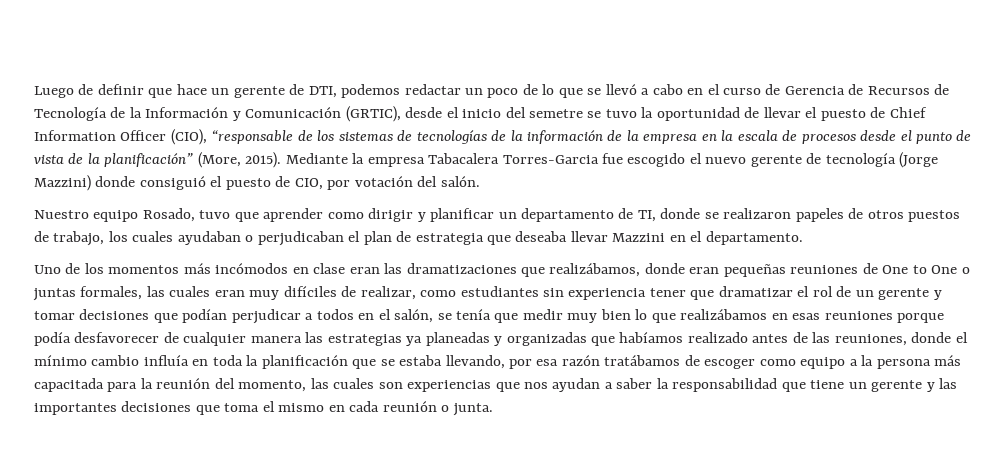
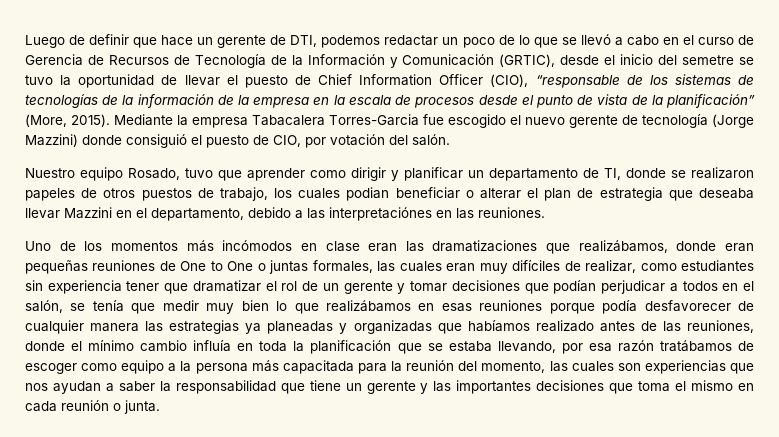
- Nuestro equipo Rosado, tuvo que aprender como dirigir y planificar un departamento de TI, donde se realizaron papeles de otros puestos de trabajo, los cuales ayudaban o perjudicaban el plan de estrategia que deseaba llevar Mazzini en el departamento.
+ Nuestro equipo Rosado, tuvo que aprender como dirigir y planificar un departamento de TI, donde se realizaron papeles de otros puestos de trabajo, los cuales podian beneficiar o alterar el plan de estrategia que deseaba llevar Mazzini en el departamento, debido a las interpretaciónes en las reuniones.

